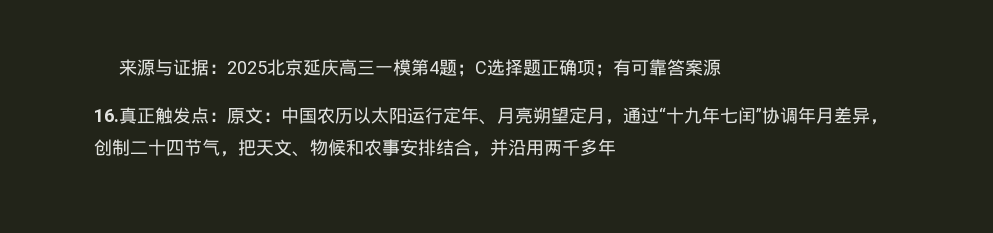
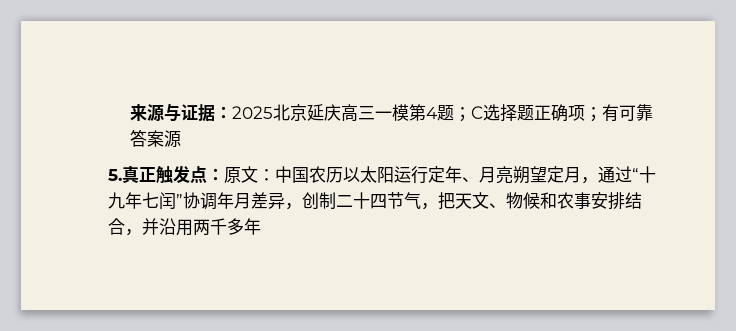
- 16.真正触发点：原文：中国农历以太阳运行定年、月亮朔望定月，通过“十九年七闰”协调年月差异，创制二十四节气，把天文、物候和农事安排结合，并沿用两千多年
+ 5.真正触发点：原文：中国农历以太阳运行定年、月亮朔望定月，通过“十九年七闰”协调年月差异，创制二十四节气，把天文、物候和农事安排结合，并沿用两千多年

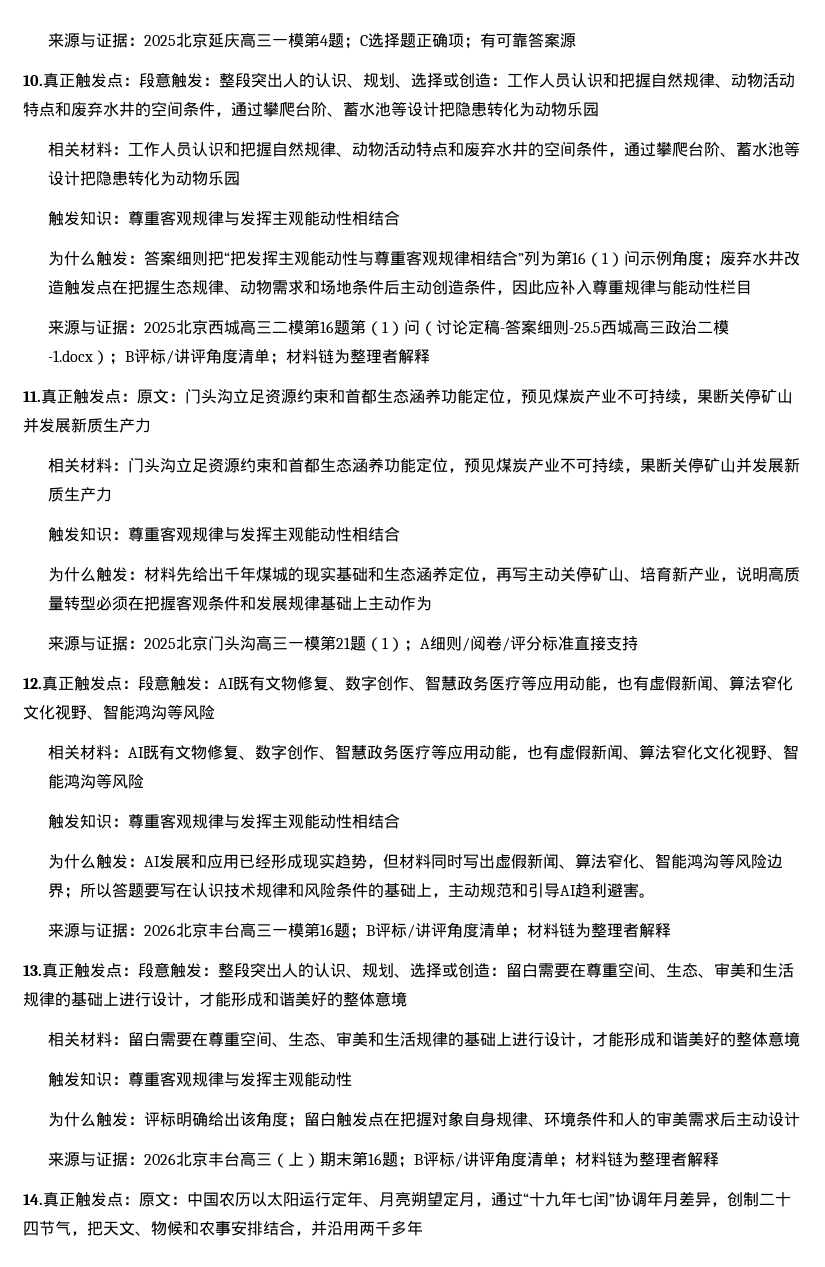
- 5.真正触发点：原文：中国农历以太阳运行定年、月亮朔望定月，通过“十九年七闰”协调年月差异，创制二十四节气，把天文、物候和农事安排结合，并沿用两千多年
+ 10.真正触发点：段意触发：整段突出人的认识、规划、选择或创造：工作人员认识和把握自然规律、动物活动特点和废弃水井的空间条件，通过攀爬台阶、蓄水池等设计把隐患转化为动物乐园
+ 相关材料：工作人员认识和把握自然规律、动物活动特点和废弃水井的空间条件，通过攀爬台阶、蓄水池等设计把隐患转化为动物乐园
+ 触发知识：尊重客观规律与发挥主观能动性相结合
+ 为什么触发：答案细则把“把发挥主观能动性与尊重客观规律相结合”列为第16（1）问示例角度；废弃水井改造触发点在把握生态规律、动物需求和场地条件后主动创造条件，因此应补入尊重规律与能动性栏目
+ 来源与证据：2025北京西城高三二模第16题第（1）问（讨论定稿-答案细则-25.5西城高三政治二模-1.docx）；B评标/讲评角度清单；材料链为整理者解释
+ 11.真正触发点：原文：门头沟立足资源约束和首都生态涵养功能定位，预见煤炭产业不可持续，果断关停矿山并发展新质生产力
+ 相关材料：门头沟立足资源约束和首都生态涵养功能定位，预见煤炭产业不可持续，果断关停矿山并发展新质生产力
+ 触发知识：尊重客观规律与发挥主观能动性相结合
+ 为什么触发：材料先给出千年煤城的现实基础和生态涵养定位，再写主动关停矿山、培育新产业，说明高质量转型必须在把握客观条件和发展规律基础上主动作为
+ 来源与证据：2025北京门头沟高三一模第21题（1）；A细则/阅卷/评分标准直接支持
+ 12.真正触发点：段意触发：AI既有文物修复、数字创作、智慧政务医疗等应用动能，也有虚假新闻、算法窄化文化视野、智能鸿沟等风险
+ 相关材料：AI既有文物修复、数字创作、智慧政务医疗等应用动能，也有虚假新闻、算法窄化文化视野、智能鸿沟等风险
+ 触发知识：尊重客观规律与发挥主观能动性相结合
+ 为什么触发：AI发展和应用已经形成现实趋势，但材料同时写出虚假新闻、算法窄化、智能鸿沟等风险边界；所以答题要写在认识技术规律和风险条件的基础上，主动规范和引导AI趋利避害。
+ 来源与证据：2026北京丰台高三一模第16题；B评标/讲评角度清单；材料链为整理者解释
+ 13.真正触发点：段意触发：整段突出人的认识、规划、选择或创造：留白需要在尊重空间、生态、审美和生活规律的基础上进行设计，才能形成和谐美好的整体意境
+ 相关材料：留白需要在尊重空间、生态、审美和生活规律的基础上进行设计，才能形成和谐美好的整体意境
+ 触发知识：尊重客观规律与发挥主观能动性
+ 为什么触发：评标明确给出该角度；留白触发点在把握对象自身规律、环境条件和人的审美需求后主动设计
+ 来源与证据：2026北京丰台高三（上）期末第16题；B评标/讲评角度清单；材料链为整理者解释
+ 14.真正触发点：原文：中国农历以太阳运行定年、月亮朔望定月，通过“十九年七闰”协调年月差异，创制二十四节气，把天文、物候和农事安排结合，并沿用两千多年

